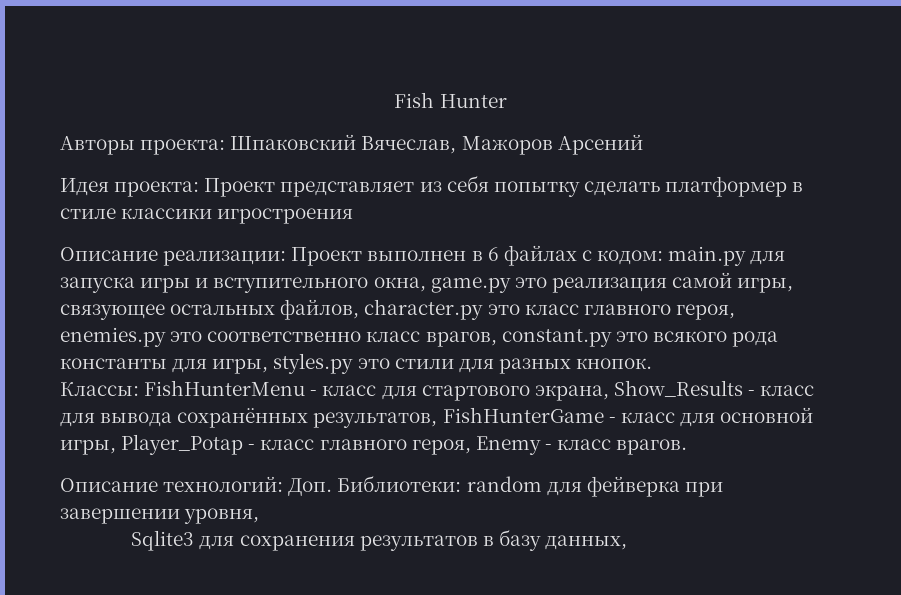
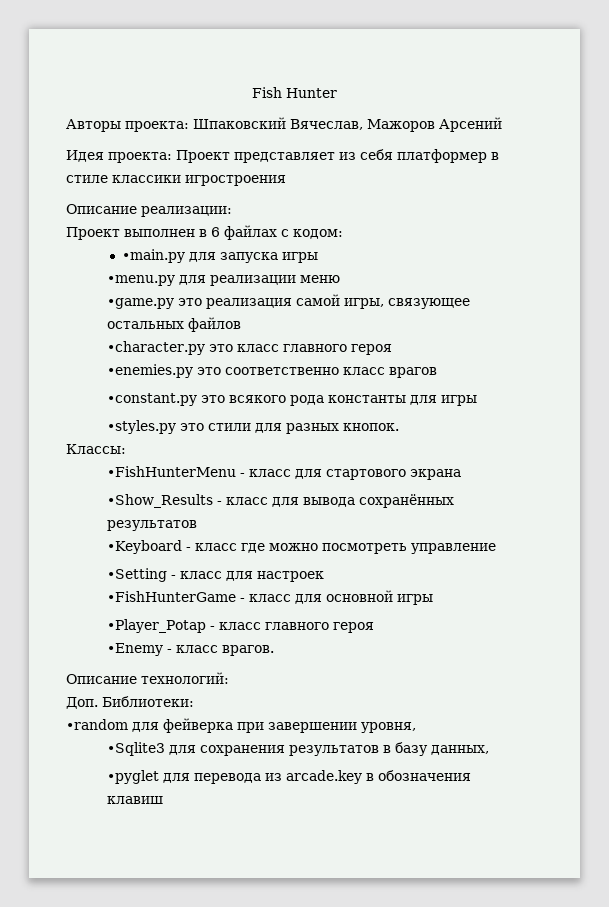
- Идея проекта: Проект представляет из себя попытку сделать платформер в стиле классики игростроения
+ Идея проекта: Проект представляет из себя платформер в стиле классики игростроения
- Описание реализации: Проект выполнен в 6 файлах с кодом: main.py для запуска игры и вступительного окна, game.py это реализация самой игры, связующее остальных файлов, character.py это класс главного героя, enemies.py это соответственно класс врагов, constant.py это всякого рода константы для игры, styles.py это стили для разных кнопок.
+ Описание реализации:
+ Проект выполнен в 6 файлах с кодом:
+ •main.py для запуска игры
+ •menu.py для реализации меню
+ •game.py это реализация самой игры, связующее остальных файлов
+ •character.py это класс главного героя
+ •enemies.py это соответственно класс врагов
+ •constant.py это всякого рода константы для игры
+ •styles.py это стили для разных кнопок.
- Классы: FishHunterMenu - класс для стартового экрана, Show_Results - класс для вывода сохранённых результатов, FishHunterGame - класс для основной игры, Player_Potap - класс главного героя, Enemy - класс врагов.
+ Классы:
+ •FishHunterMenu - класс для стартового экрана
+ •Show_Results - класс для вывода сохранённых результатов
+ •Keyboard - класс где можно посмотреть управление
+ •Setting - класс для настроек
+ •FishHunterGame - класс для основной игры
+ •Player_Potap - класс главного героя
+ •Enemy - класс врагов.
- Описание технологий: Доп. Библиотеки: random для фейверка при завершении уровня,
+ Описание технологий:
+ Доп. Библиотеки:
+ •random для фейверка при завершении уровня,
- Sqlite3 для сохранения результатов в базу данных,
+ •Sqlite3 для сохранения результатов в базу данных,
+ •pyglet для перевода из arcade.key в обозначения клавиш

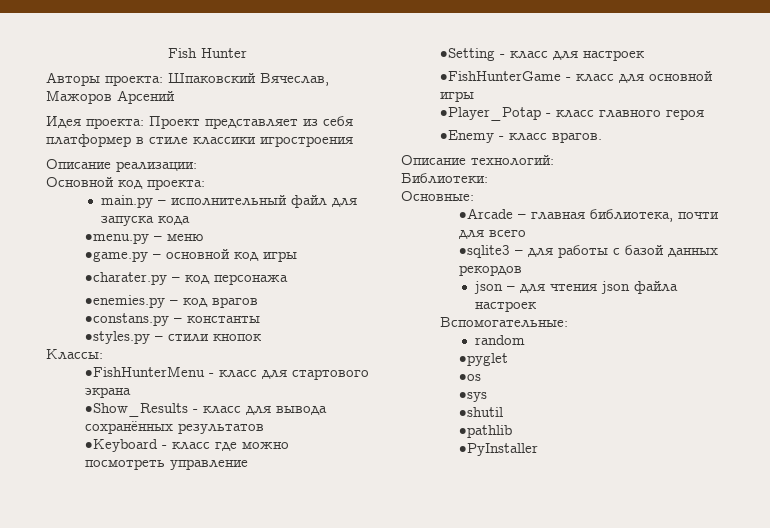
- Проект выполнен в 6 файлах с кодом:
- •main.py для запуска игры
+ Основной код проекта:
+ main.py – исполнительный файл для запуска кода
- •menu.py для реализации меню
+ •menu.py – меню
- •game.py это реализация самой игры, связующее остальных файлов
- •character.py это класс главного героя
- •enemies.py это соответственно класс врагов
- •constant.py это всякого рода константы для игры
+ •game.py – основной код игры
+ •charater.py – код персонажа
+ •enemies.py – код врагов
+ •constans.py – константы
- •styles.py это стили для разных кнопок.
+ •styles.py – стили кнопок
- Доп. Библиотеки:
+ Библиотеки:
- •random для фейверка при завершении уровня,
- •Sqlite3 для сохранения результатов в базу данных,
- •pyglet для перевода из arcade.key в обозначения клавиш
+ Основные:
+ •Arcade – главная библиотека, почти для всего
+ •sqlite3 – для работы с базой данных рекордов
+ json – для чтения json файла настроек
+ Вспомогательные:
+ random
+ •pyglet
+ •os
+ •sys
+ •shutil
+ •pathlib
+ •PyInstaller

